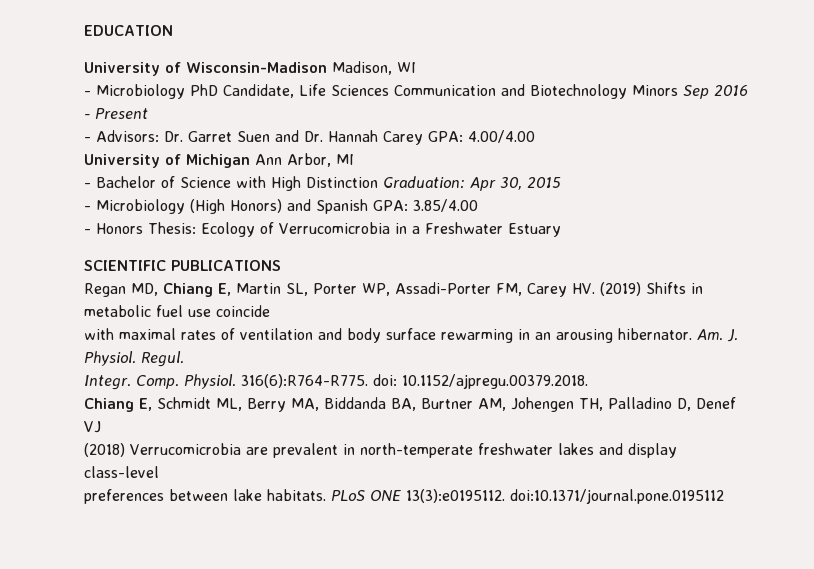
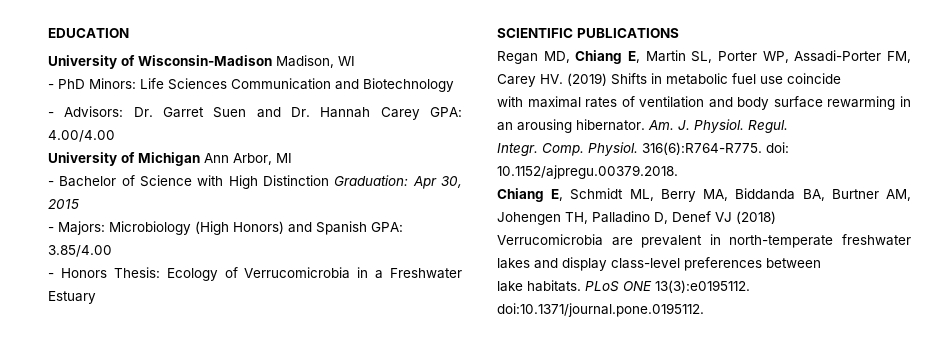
- - Microbiology PhD Candidate, Life Sciences Communication and Biotechnology Minors Sep 2016 - Present
+ - PhD Minors: Life Sciences Communication and Biotechnology
- - Microbiology (High Honors) and Spanish GPA: 3.85/4.00
+ - Majors: Microbiology (High Honors) and Spanish GPA: 3.85/4.00
- Chiang E, Schmidt ML, Berry MA, Biddanda BA, Burtner AM, Johengen TH, Palladino D, Denef VJ
- (2018) Verrucomicrobia are prevalent in north-temperate freshwater lakes and display class-level
- preferences between lake habitats.
+ Chiang E, Schmidt ML, Berry MA, Biddanda BA, Burtner AM, Johengen TH, Palladino D, Denef VJ (2018)
+ Verrucomicrobia are prevalent in north-temperate freshwater lakes and display class-level preferences between
+ lake habitats.
- PLoS ONE 13(3):e0195112. doi:10.1371/journal.pone.0195112
+ PLoS ONE 13(3):e0195112. doi:10.1371/journal.pone.0195112.

